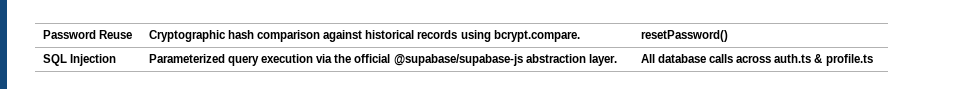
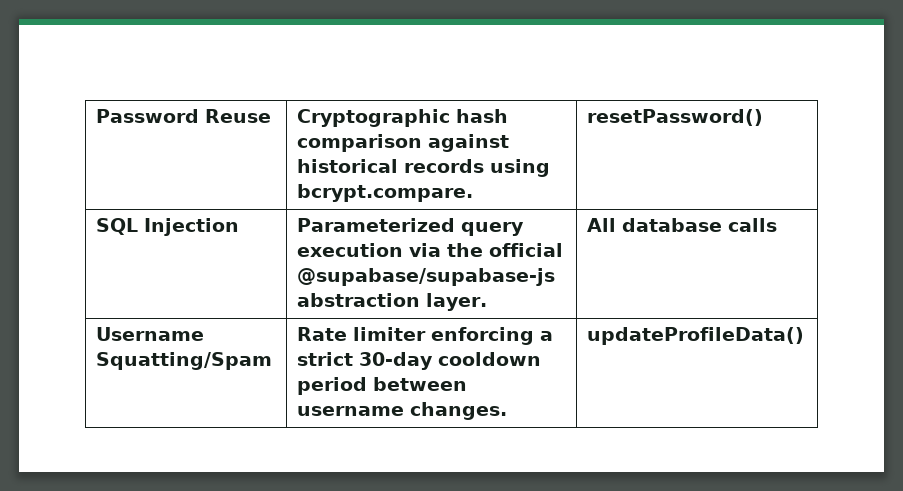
- SQL Injection | Parameterized query execution via the official @supabase/supabase-js abstraction layer. | All database calls across auth.ts & profile.ts
+ SQL Injection | Parameterized query execution via the official @supabase/supabase-js abstraction layer. | All database calls
+ Username Squatting/Spam | Rate limiter enforcing a strict 30-day cooldown period between username changes. | updateProfileData()

